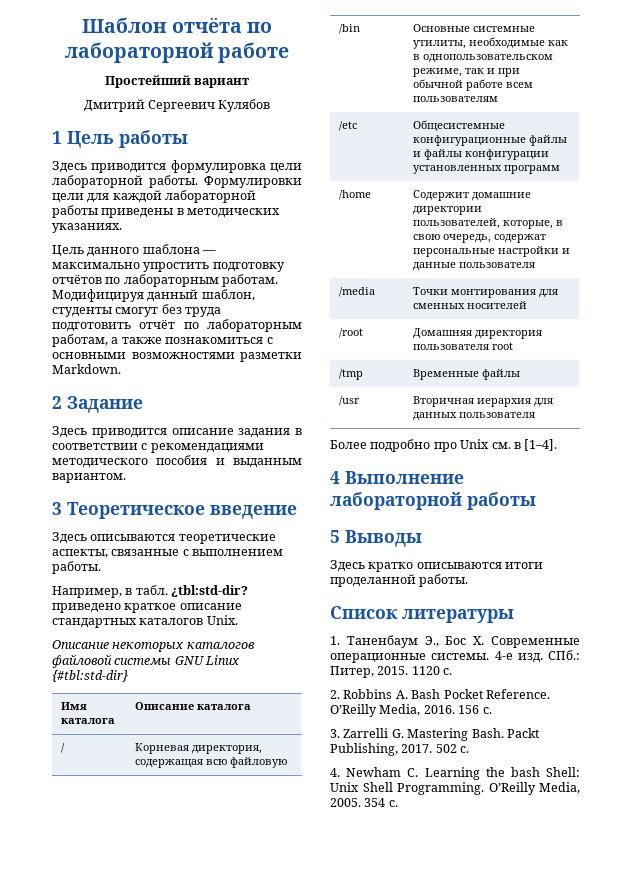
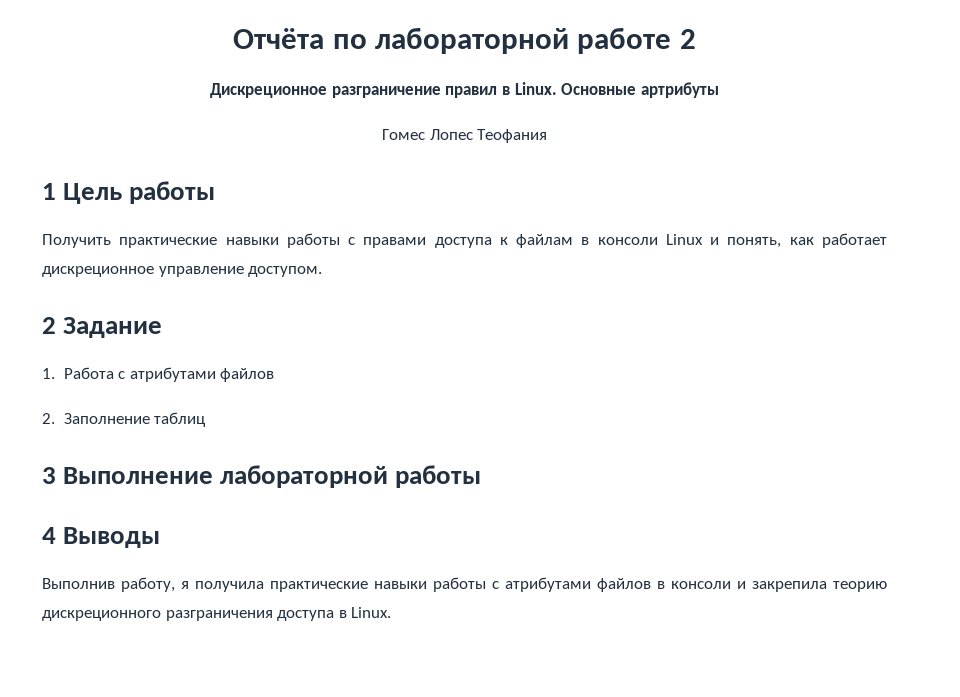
- Шаблон отчёта по лабораторной работе
- Простейший вариант
- Дмитрий Сергеевич Кулябов
+ Отчёта по лабораторной работе 2
+ Дискреционное разграничение правил в Linux. Основные артрибуты
+ Гомес Лопес Теофания
  1 Цель работы
- Здесь приводится формулировка цели лабораторной работы. Формулировки цели для каждой лабораторной работы приведены в методических указаниях.
- Цель данного шаблона — максимально упростить подготовку отчётов по лабораторным работам. Модифицируя данный шаблон, студенты смогут без труда подготовить отчёт по лабораторным работам, а также познакомиться с основными возможностями разметки Markdown.
+ Получить практические навыки работы с правами доступа к файлам в консоли Linux и понять, как работает дискреционное управление доступом.
  2 Задание
- Здесь приводится описание задания в соответствии с рекомендациями методического пособия и выданным вариантом.
- 3 Теоретическое введение
- Здесь описываются теоретические аспекты, связанные с выполнением работы.
- Например, в табл. ¿tbl:std-dir? приведено краткое описание стандартных каталогов Unix.
- Описание некоторых каталогов файловой системы GNU Linux {#tbl:std-dir}
- Имя каталога | Описание каталога
- / | Корневая директория, содержащая всю файловую
- /bin | Основные системные утилиты, необходимые как в однопользовательском режиме, так и при обычной работе всем пользователям
- /etc | Общесистемные конфигурационные файлы и файлы конфигурации установленных программ
- /home | Содержит домашние директории пользователей, которые, в свою очередь, содержат персональные настройки и данные пользователя
- /media | Точки монтирования для сменных носителей
- /root | Домашняя директория пользователя root
- /tmp | Временные файлы
- /usr | Вторичная иерархия для данных пользователя
- Более подробно про Unix см. в [1–4].
- 4 Выполнение лабораторной работы
+ 1. Работа с атрибутами файлов
+ 2. Заполнение таблиц
+ 3 Выполнение лабораторной работы
- 5 Выводы
+ 4 Выводы
- Здесь кратко описываются итоги проделанной работы.
- Список литературы
- 1. Таненбаум Э., Бос Х. Современные операционные системы. 4-е изд. СПб.: Питер, 2015. 1120 с.
- 2. Robbins A. Bash Pocket Reference. O’Reilly Media, 2016. 156 с.
- 3. Zarrelli G. Mastering Bash. Packt Publishing, 2017. 502 с.
- 4. Newham C. Learning the bash Shell: Unix Shell Programming. O’Reilly Media, 2005. 354 с.
+ Выполнив работу, я получила практические навыки работы с атрибутами файлов в консоли и закрепила теорию дискреционного разграничения доступа в Linux.

